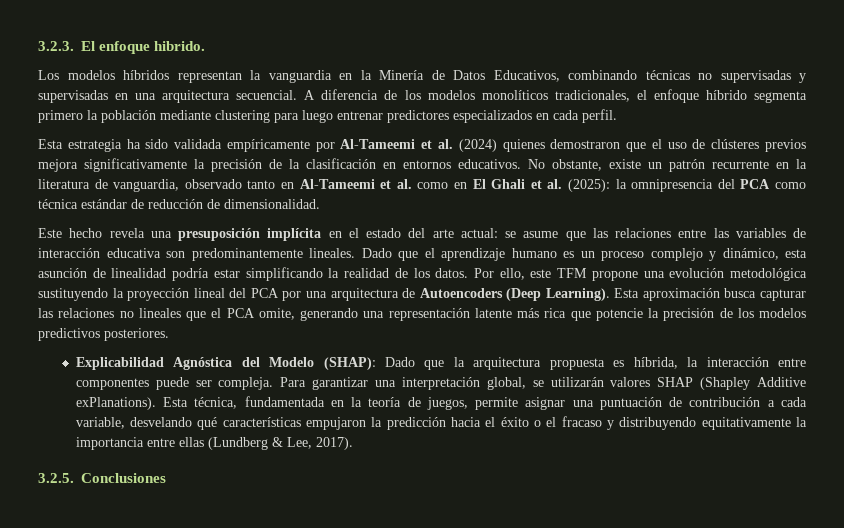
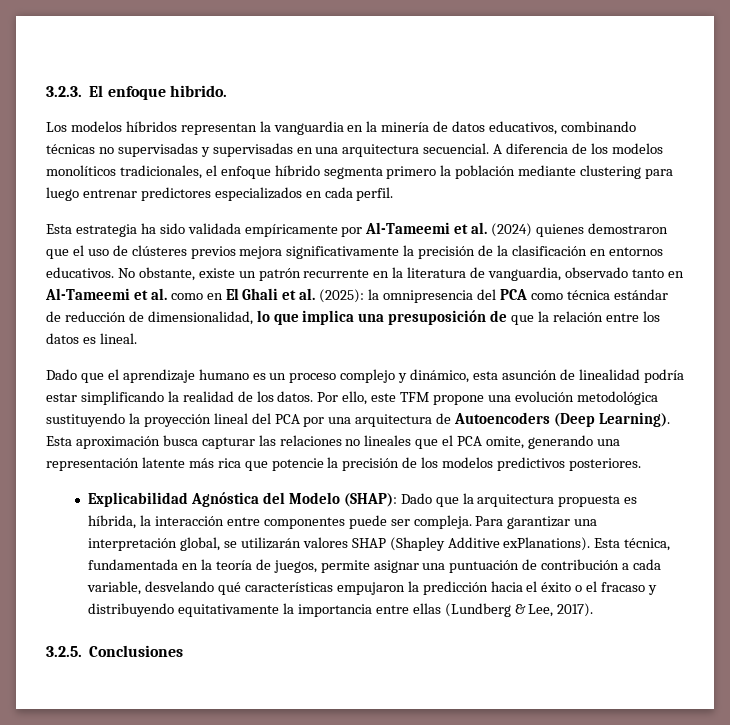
- Los modelos híbridos representan la vanguardia en la Minería de Datos Educativos, combinando técnicas no supervisadas y supervisadas en una arquitectura secuencial.
+ Los modelos híbridos representan la vanguardia en la minería de datos educativos, combinando técnicas no supervisadas y supervisadas en una arquitectura secuencial.
- No obstante, existe un patrón recurrente en la literatura de vanguardia, observado tanto en Al-Tameemi et al. como en El Ghali et al. (2025): la omnipresencia del PCA como técnica estándar de reducción de dimensionalidad.
- Este hecho revela una presuposición implícita en el estado del arte actual: se asume que las relaciones entre las variables de interacción educativa son predominantemente lineales. Dado que el aprendizaje humano es un proceso complejo y dinámico, esta asunción de linealidad podría estar simplificando la realidad de los datos.
+ No obstante, existe un patrón recurrente en la literatura de vanguardia, observado tanto en Al-Tameemi et al. como en El Ghali et al. (2025): la omnipresencia del PCA como técnica estándar de reducción de dimensionalidad, lo que implica una presuposición de que la relación entre los datos es lineal.
+ Dado que el aprendizaje humano es un proceso complejo y dinámico, esta asunción de linealidad podría estar simplificando la realidad de los datos.

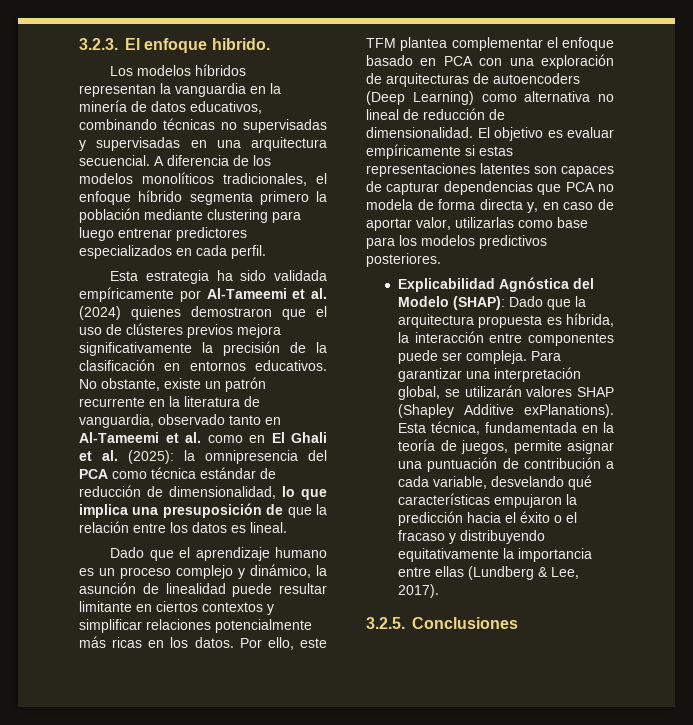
- Dado que el aprendizaje humano es un proceso complejo y dinámico, esta asunción de linealidad podría estar simplificando la realidad de los datos.
+ Dado que el aprendizaje humano es un proceso complejo y dinámico, la asunción de linealidad puede resultar limitante en ciertos contextos y simplificar relaciones potencialmente más ricas en los datos.
- Por ello, este TFM propone una evolución metodológica sustituyendo la proyección lineal del PCA por una arquitectura de Autoencoders (Deep Learning). Esta aproximación busca capturar las relaciones no lineales que el PCA omite, generando una representación latente más rica que potencie la precisión de los modelos predictivos posteriores.
+ Por ello, este TFM plantea complementar el enfoque basado en PCA con una exploración de arquitecturas de autoencoders (Deep Learning) como alternativa no lineal de reducción de dimensionalidad. El objetivo es evaluar empíricamente si estas representaciones latentes son capaces de capturar dependencias que PCA no modela de forma directa y, en caso de aportar valor, utilizarlas como base para los modelos predictivos posteriores.

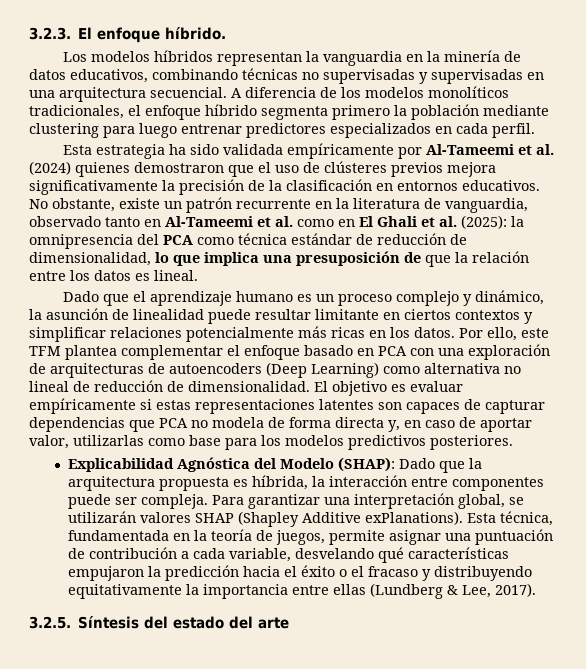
- 3.2.3. El enfoque hibrido.
+ 3.2.3. El enfoque híbrido.
- 3.2.5. Conclusiones
+ 3.2.5. Síntesis del estado del arte

